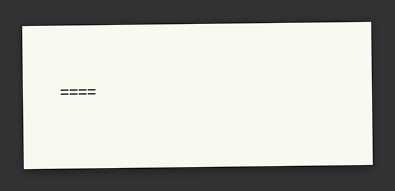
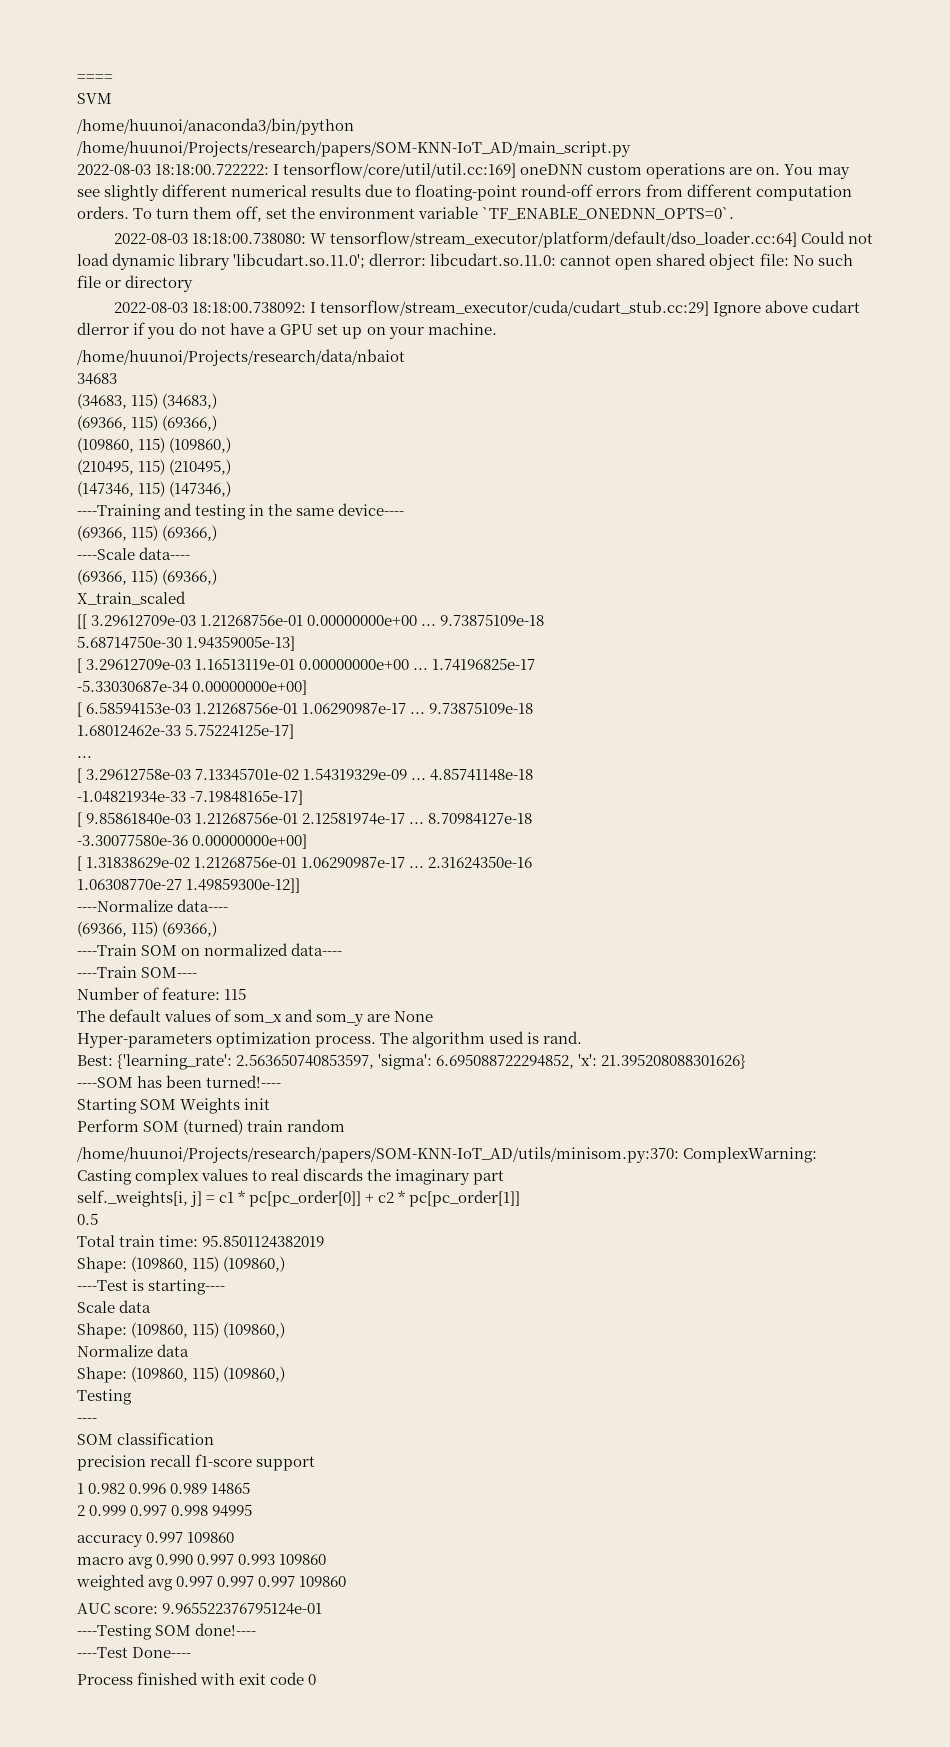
+ SVM
+ /home/huunoi/anaconda3/bin/python /home/huunoi/Projects/research/papers/SOM-KNN-IoT_AD/main_script.py
+ 2022-08-03 18:18:00.722222: I tensorflow/core/util/util.cc:169] oneDNN custom operations are on. You may see slightly different numerical results due to floating-point round-off errors from different computation orders. To turn them off, set the environment variable `TF_ENABLE_ONEDNN_OPTS=0`.
+ 2022-08-03 18:18:00.738080: W tensorflow/stream_executor/platform/default/dso_loader.cc:64] Could not load dynamic library 'libcudart.so.11.0'; dlerror: libcudart.so.11.0: cannot open shared object file: No such file or directory
+ 2022-08-03 18:18:00.738092: I tensorflow/stream_executor/cuda/cudart_stub.cc:29] Ignore above cudart dlerror if you do not have a GPU set up on your machine.
+ /home/huunoi/Projects/research/data/nbaiot
+ 34683
+ (34683, 115) (34683,)
+ (69366, 115) (69366,)
+ (109860, 115) (109860,)
+ (210495, 115) (210495,)
+ (147346, 115) (147346,)
+ ----Training and testing in the same device----
+ (69366, 115) (69366,)
+ ----Scale data----
+ (69366, 115) (69366,)
+ X_train_scaled
+ [[ 3.29612709e-03 1.21268756e-01 0.00000000e+00 ... 9.73875109e-18
+ 5.68714750e-30 1.94359005e-13]
+ [ 3.29612709e-03 1.16513119e-01 0.00000000e+00 ... 1.74196825e-17
+ -5.33030687e-34 0.00000000e+00]
+ [ 6.58594153e-03 1.21268756e-01 1.06290987e-17 ... 9.73875109e-18
+ 1.68012462e-33 5.75224125e-17]
+ ...
+ [ 3.29612758e-03 7.13345701e-02 1.54319329e-09 ... 4.85741148e-18
+ -1.04821934e-33 -7.19848165e-17]
+ [ 9.85861840e-03 1.21268756e-01 2.12581974e-17 ... 8.70984127e-18
+ -3.30077580e-36 0.00000000e+00]
+ [ 1.31838629e-02 1.21268756e-01 1.06290987e-17 ... 2.31624350e-16
+ 1.06308770e-27 1.49859300e-12]]
+ ----Normalize data----
+ (69366, 115) (69366,)
+ ----Train SOM on normalized data----
+ ----Train SOM----
+ Number of feature: 115
+ The default values of som_x and som_y are None
+ Hyper-parameters optimization process. The algorithm used is rand.
+ Best: {'learning_rate': 2.563650740853597, 'sigma': 6.695088722294852, 'x': 21.395208088301626}
+ ----SOM has been turned!----
+ Starting SOM Weights init
+ Perform SOM (turned) train random
+ /home/huunoi/Projects/research/papers/SOM-KNN-IoT_AD/utils/minisom.py:370: ComplexWarning: Casting complex values to real discards the imaginary part
+ self._weights[i, j] = c1 * pc[pc_order[0]] + c2 * pc[pc_order[1]]
+ 0.5
+ Total train time: 95.8501124382019
+ Shape: (109860, 115) (109860,)
+ ----Test is starting----
+ Scale data
+ Shape: (109860, 115) (109860,)
+ Normalize data
+ Shape: (109860, 115) (109860,)
+ Testing
+ ----
+ SOM classification
+ precision recall f1-score support
+ 1 0.982 0.996 0.989 14865
+ 2 0.999 0.997 0.998 94995
+ accuracy 0.997 109860
+ macro avg 0.990 0.997 0.993 109860
+ weighted avg 0.997 0.997 0.997 109860
+ AUC score: 9.965522376795124e-01
+ ----Testing SOM done!----
+ ----Test Done----
+ Process finished with exit code 0

